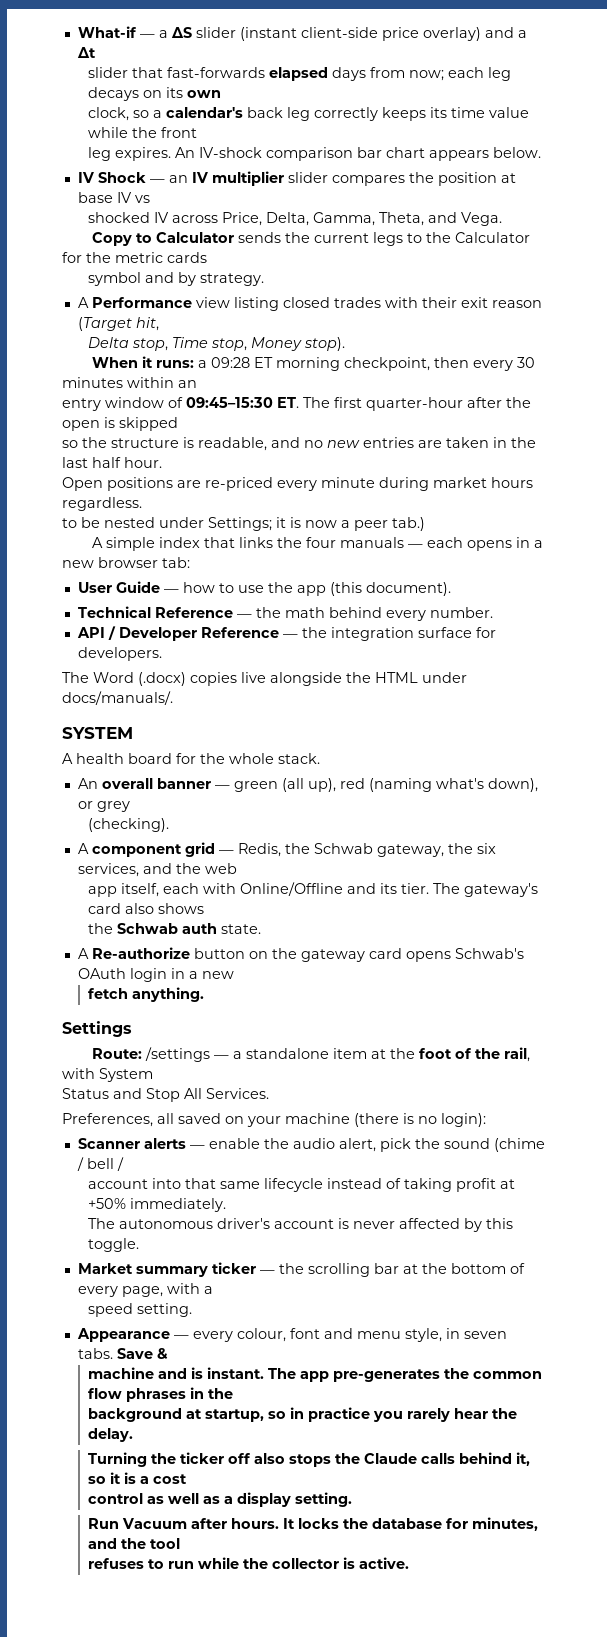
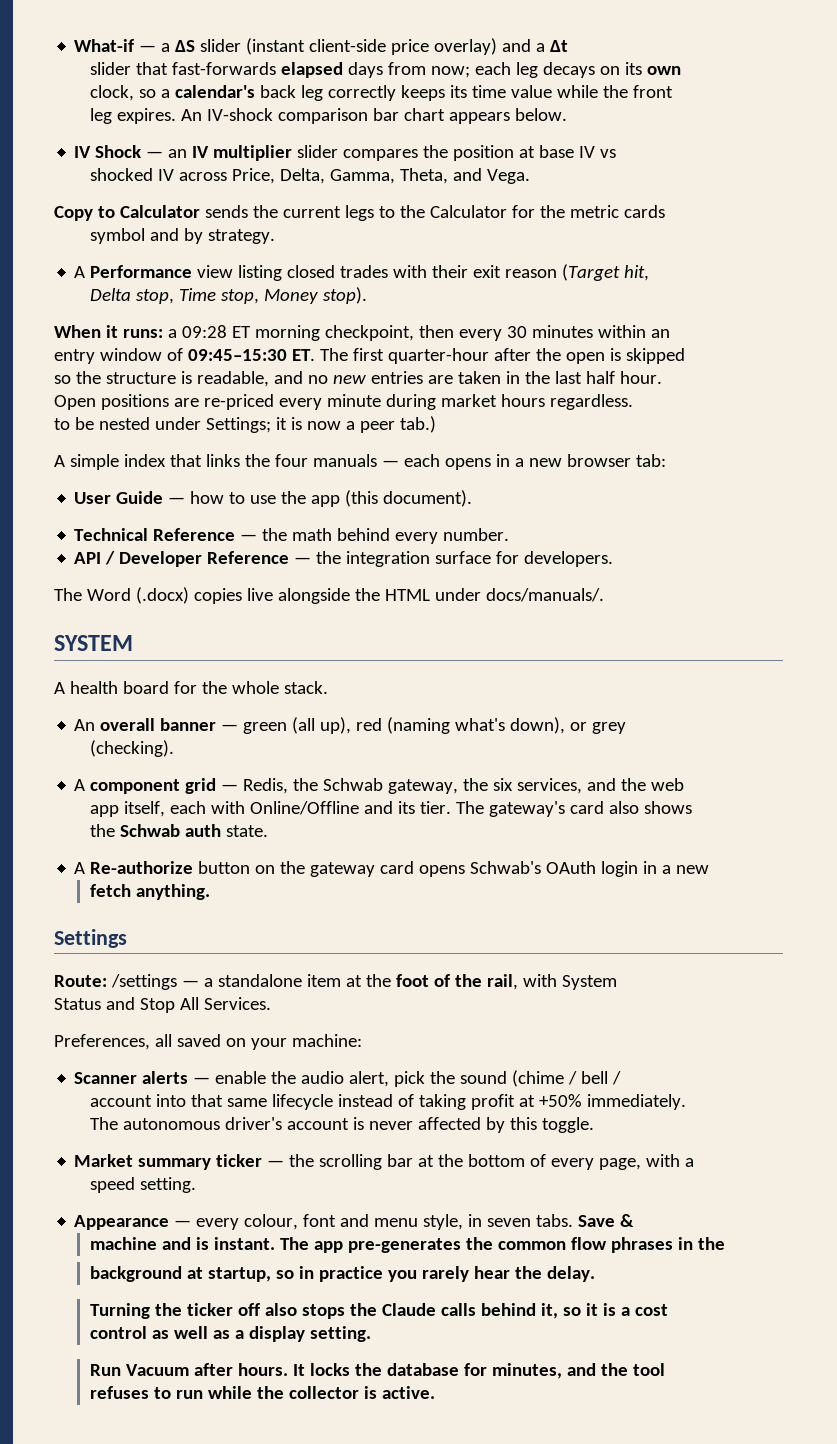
- Preferences, all saved on your machine (there is no login):
+ Preferences, all saved on your machine:

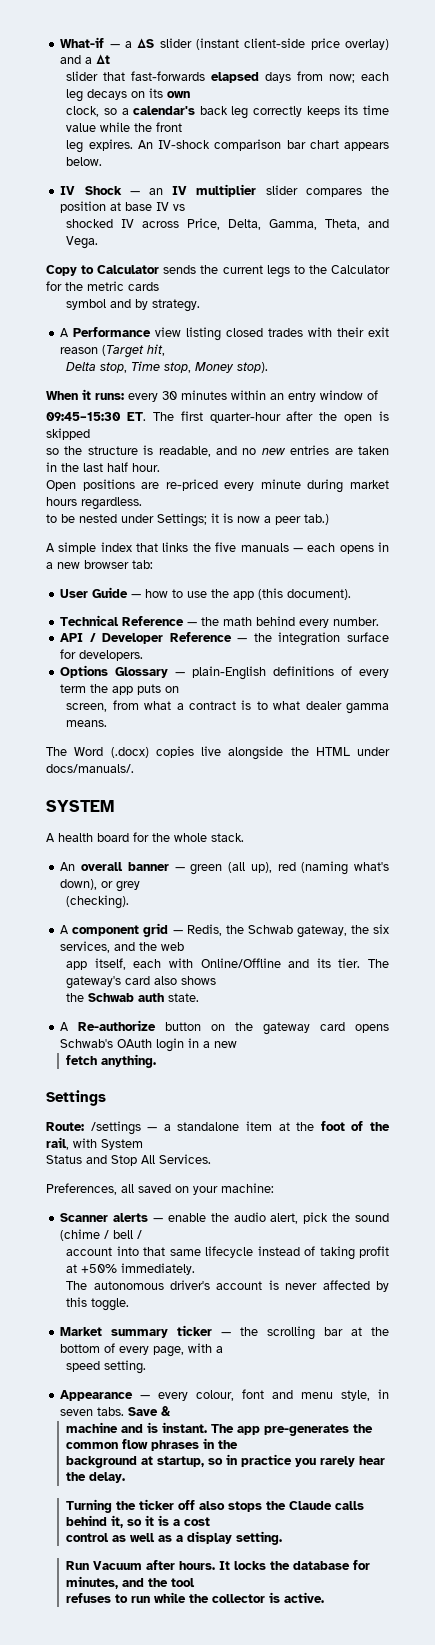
- When it runs: a 09:28 ET morning checkpoint, then every 30 minutes within an
- entry window of 09:45–15:30 ET. The first quarter-hour after the open is skipped
+ When it runs: every 30 minutes within an entry window of
+ 09:45–15:30 ET. The first quarter-hour after the open is skipped
- A simple index that links the four manuals — each opens in a new browser tab:
+ A simple index that links the five manuals — each opens in a new browser tab:
+ Options Glossary — plain-English definitions of every term the app puts on
+ screen, from what a contract is to what dealer gamma means.

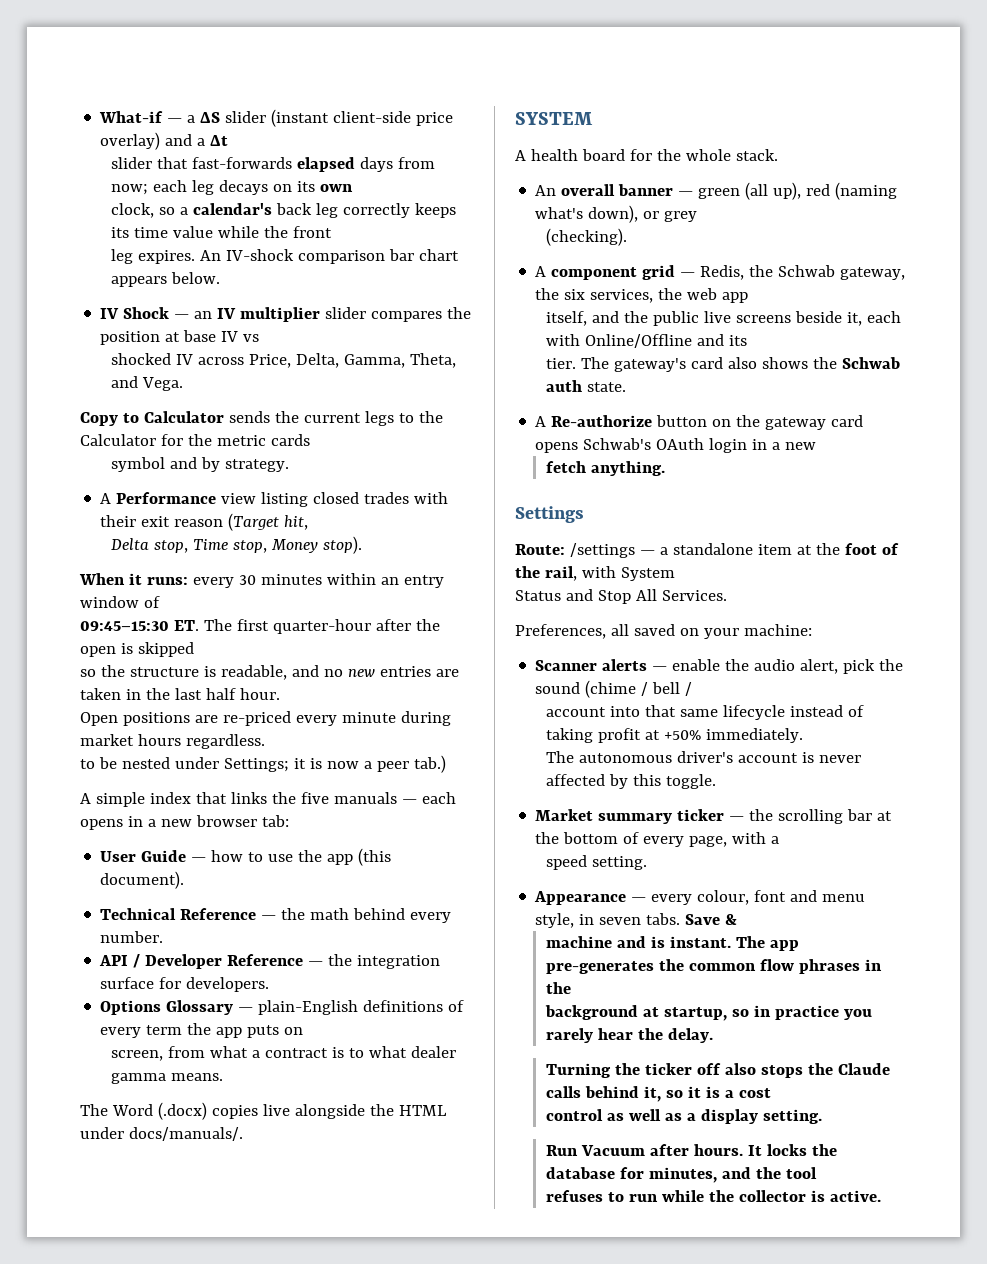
- A component grid — Redis, the Schwab gateway, the six services, and the web
- app itself, each with Online/Offline and its tier.
+ A component grid — Redis, the Schwab gateway, the six services, the web app
+ itself, and the public live screens beside it, each with Online/Offline and its
+ tier.
- The gateway's card also shows
- the Schwab auth state.
+ The gateway's card also shows the Schwab auth state.

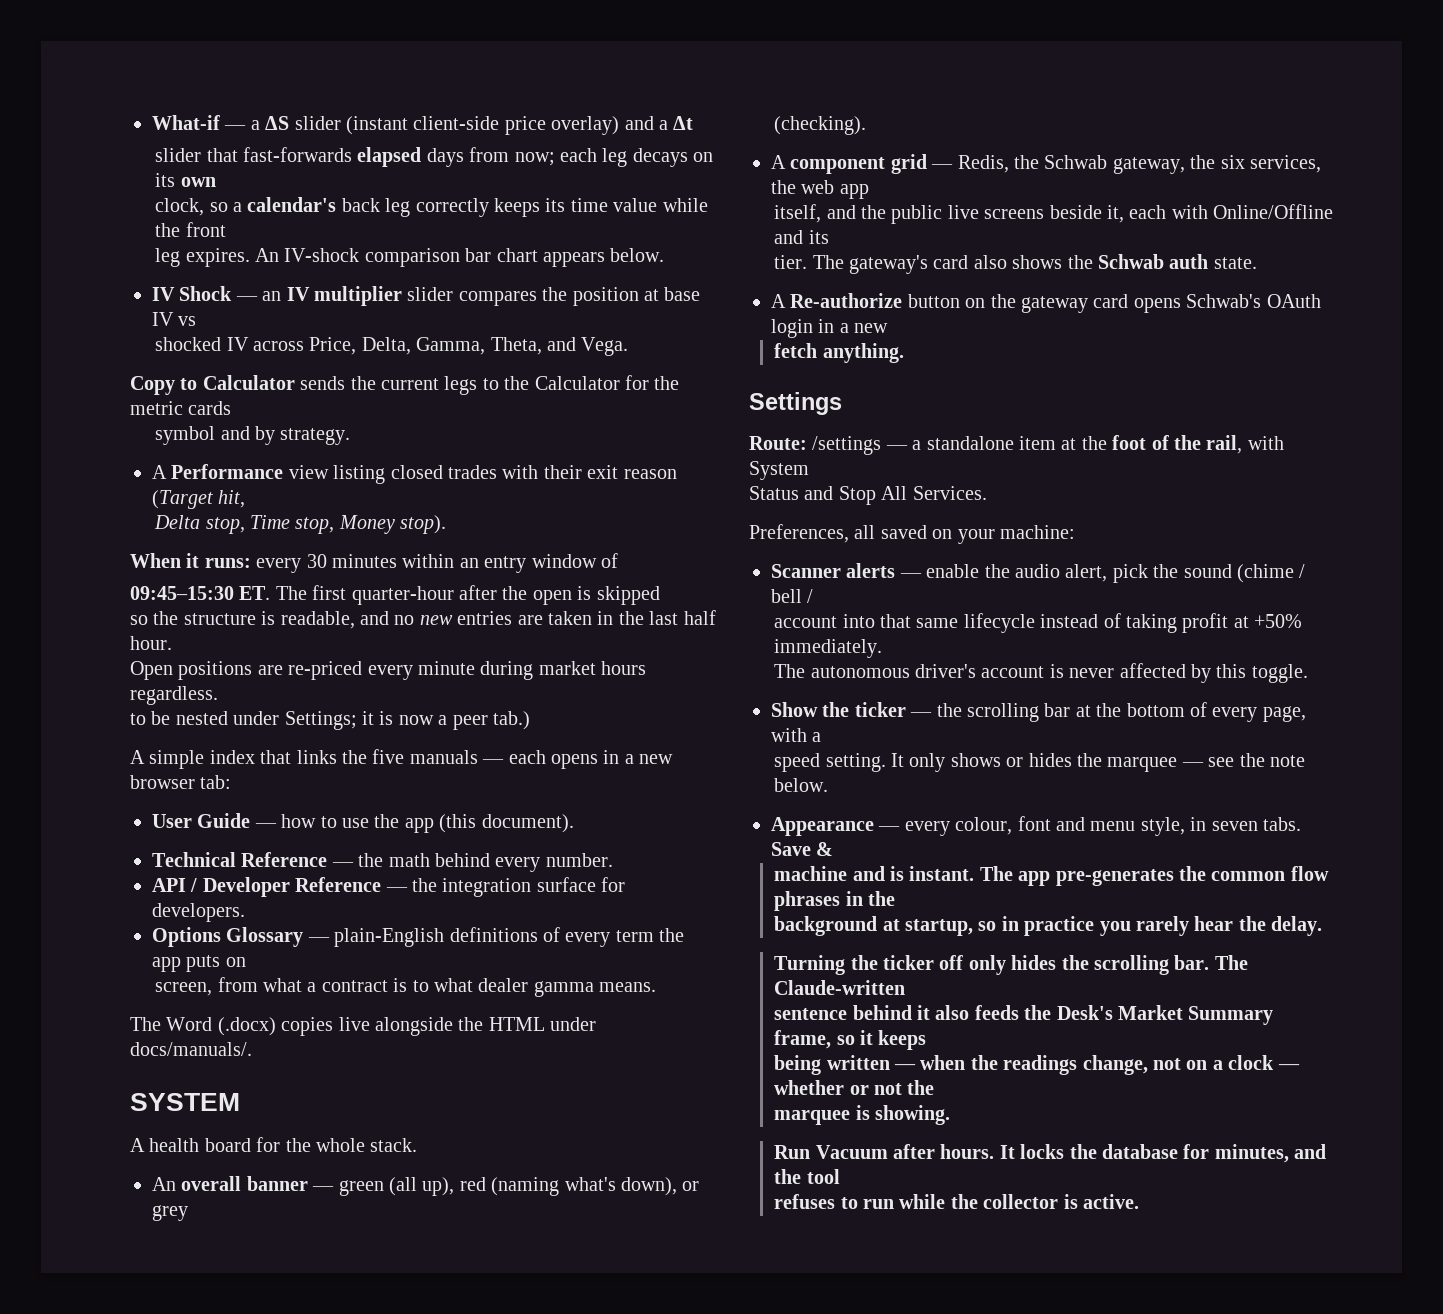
- Market summary ticker — the scrolling bar at the bottom of every page, with a
+ Show the ticker — the scrolling bar at the bottom of every page, with a
+ It only shows or hides the marquee — see the note below.
- Turning the ticker off also stops the Claude calls behind it, so it is a cost
- control as well as a display setting.
+ Turning the ticker off only hides the scrolling bar. The Claude-written
+ sentence behind it also feeds the Desk's Market Summary frame, so it keeps
+ being written — when the readings change, not on a clock — whether or not the
+ marquee is showing.

